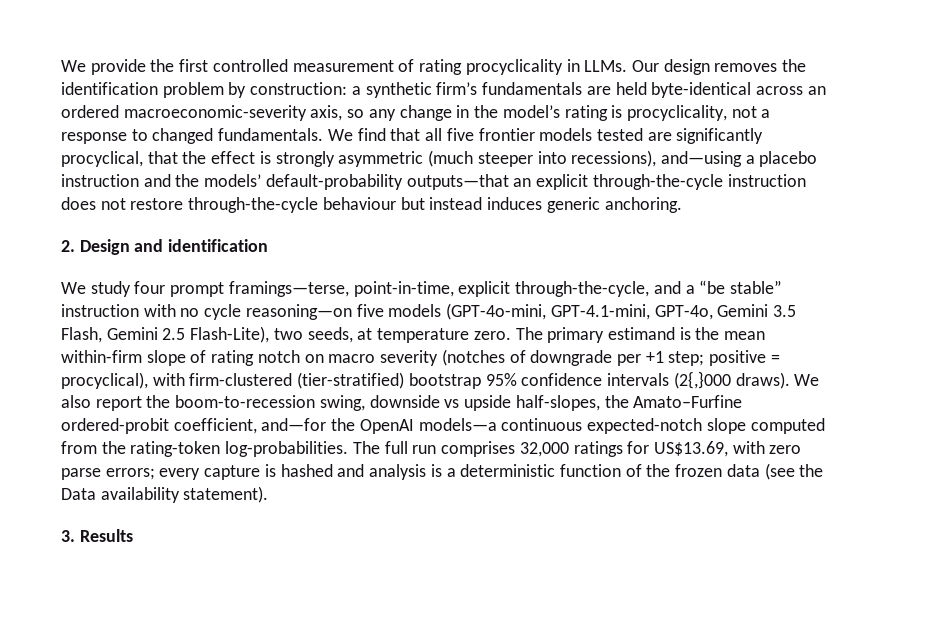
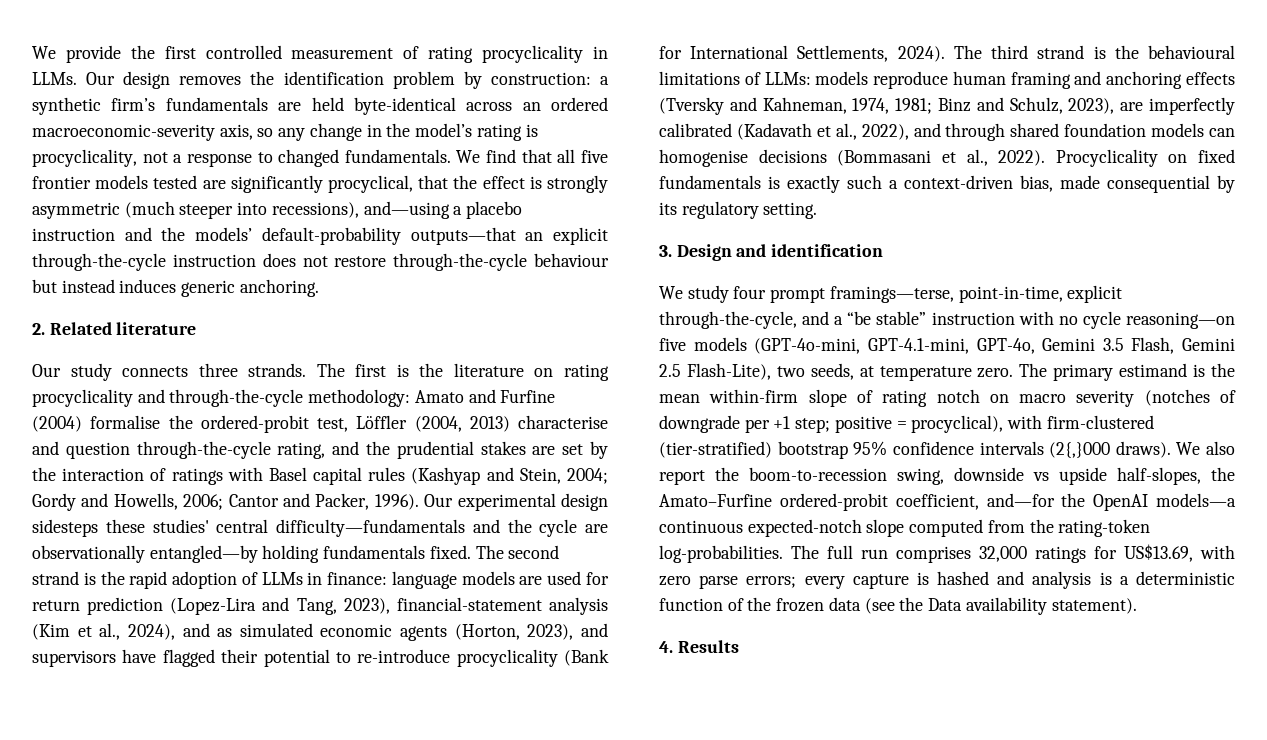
- 2. Design and identification
+ 2. Related literature
+ Our study connects three strands. The first is the literature on rating procyclicality and through-the-cycle methodology: Amato and Furfine (2004) formalise the ordered-probit test, Löffler (2004, 2013) characterise and question through-the-cycle rating, and the prudential stakes are set by the interaction of ratings with Basel capital rules (Kashyap and Stein, 2004; Gordy and Howells, 2006; Cantor and Packer, 1996). Our experimental design sidesteps these studies' central difficulty—fundamentals and the cycle are observationally entangled—by holding fundamentals fixed. The second strand is the rapid adoption of LLMs in finance: language models are used for return prediction (Lopez-Lira and Tang, 2023), financial-statement analysis (Kim et al., 2024), and as simulated economic agents (Horton, 2023), and supervisors have flagged their potential to re-introduce procyclicality (Bank for International Settlements, 2024). The third strand is the behavioural limitations of LLMs: models reproduce human framing and anchoring effects (Tversky and Kahneman, 1974, 1981; Binz and Schulz, 2023), are imperfectly calibrated (Kadavath et al., 2022), and through shared foundation models can homogenise decisions (Bommasani et al., 2022). Procyclicality on fixed fundamentals is exactly such a context-driven bias, made consequential by its regulatory setting.
+ 3. Design and identification
- 3. Results
+ 4. Results

